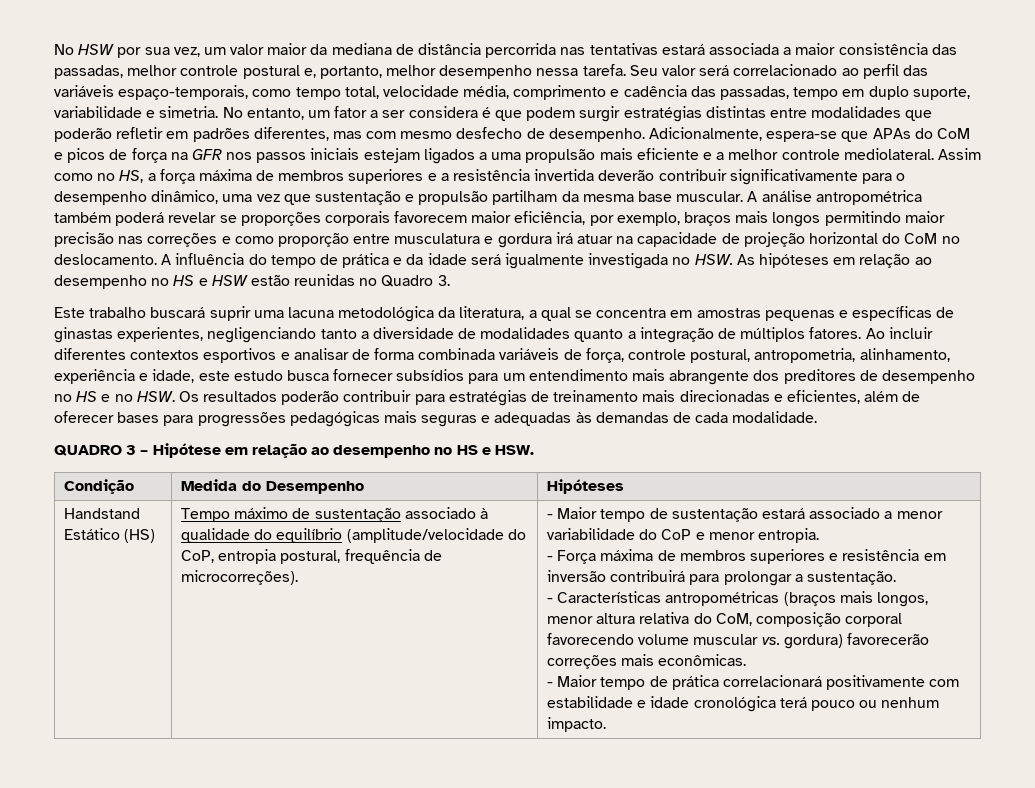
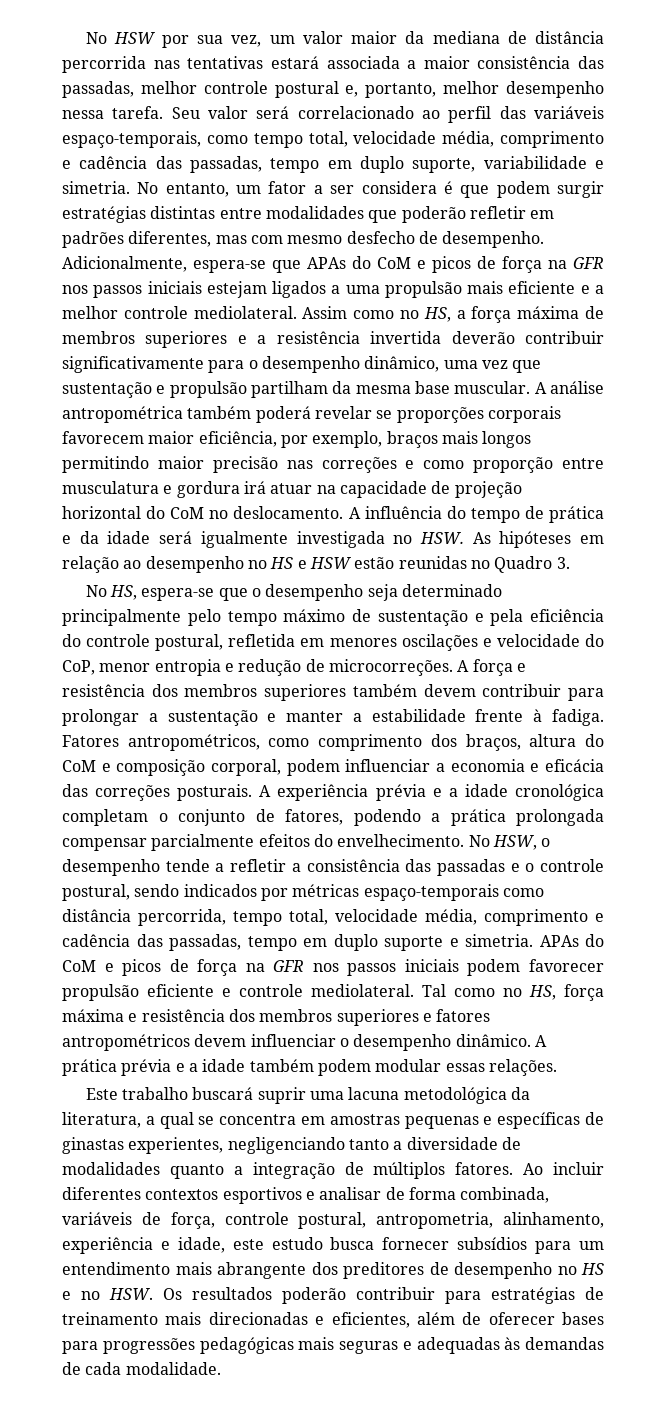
+ No HS, espera-se que o desempenho seja determinado principalmente pelo tempo máximo de sustentação e pela eficiência do controle postural, refletida em menores oscilações e velocidade do CoP, menor entropia e redução de microcorreções. A força e resistência dos membros superiores também devem contribuir para prolongar a sustentação e manter a estabilidade frente à fadiga. Fatores antropométricos, como comprimento dos braços, altura do CoM e composição corporal, podem influenciar a economia e eficácia das correções posturais. A experiência prévia e a idade cronológica completam o conjunto de fatores, podendo a prática prolongada compensar parcialmente efeitos do envelhecimento. No HSW, o desempenho tende a refletir a consistência das passadas e o controle postural, sendo indicados por métricas espaço-temporais como distância percorrida, tempo total, velocidade média, comprimento e cadência das passadas, tempo em duplo suporte e simetria. APAs do CoM e picos de força na GFR nos passos iniciais podem favorecer propulsão eficiente e controle mediolateral. Tal como no HS, força máxima e resistência dos membros superiores e fatores antropométricos devem influenciar o desempenho dinâmico. A prática prévia e a idade também podem modular essas relações.
- Ao incluir diferentes contextos esportivos e analisar de forma combinada variáveis de força, controle postural, antropometria, alinhamento, experiência e idade, este estudo busca fornecer subsídios para um entendimento mais abrangente dos preditores de desempenho no HS e no HSW. Os resultados poderão contribuir para estratégias de treinamento mais direcionadas e eficientes, além de oferecer bases para progressões pedagógicas mais seguras e adequadas às demandas de cada modalidade.
+ Ao incluir diferentes contextos esportivos e analisar de forma combinada, variáveis de força, controle postural, antropometria, alinhamento, experiência e idade, este estudo busca fornecer subsídios para um entendimento mais abrangente dos preditores de desempenho no HS e no HSW. Os resultados poderão contribuir para estratégias de treinamento mais direcionadas e eficientes, além de oferecer bases para progressões pedagógicas mais seguras e adequadas às demandas de cada modalidade.
- QUADRO 3 – Hipótese em relação ao desempenho no HS e HSW.
- Condição | Medida do Desempenho | Hipóteses
- Handstand Estático (HS) | Tempo máximo de sustentação associado à qualidade do equilíbrio (amplitude/velocidade do CoP, entropia postural, frequência de microcorreções). | - Maior tempo de sustentação estará associado a menor variabilidade do CoP e menor entropia.
- - Força máxima de membros superiores e resistência em inversão contribuirá para prolongar a sustentação.
- - Características antropométricas (braços mais longos, menor altura relativa do CoM, composição corporal favorecendo volume muscular vs. gordura) favorecerão correções mais econômicas.
- - Maior tempo de prática correlacionará positivamente com estabilidade e idade cronológica terá pouco ou nenhum impacto.

